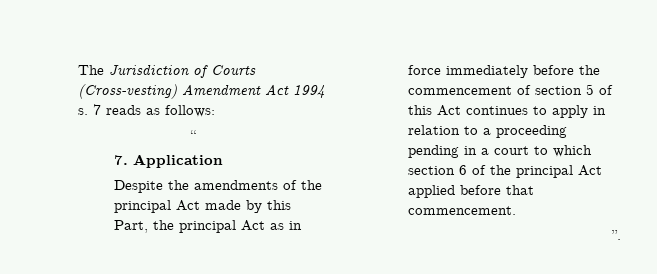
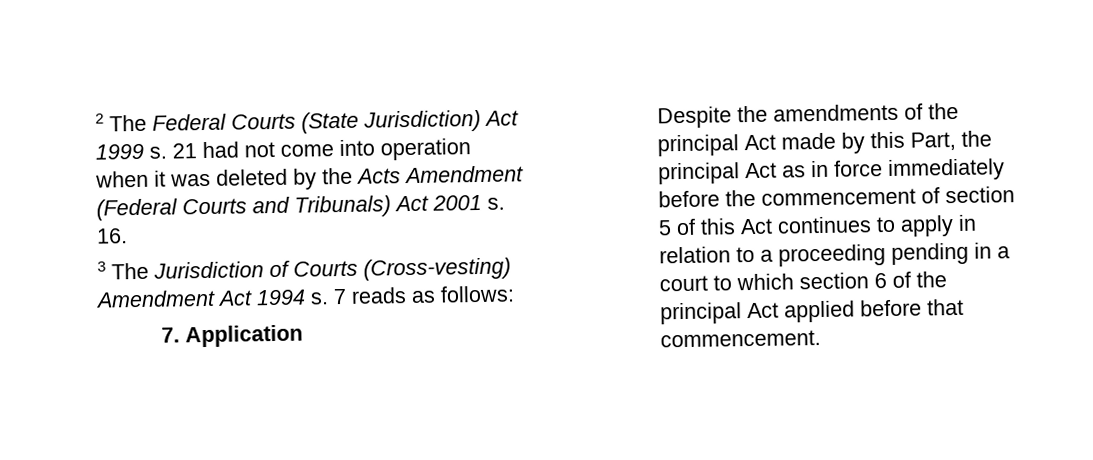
- The Jurisdiction of Courts (Cross-vesting) Amendment Act 1994 s.
+ 2 The Federal Courts (State Jurisdiction) Act 1999 s. 21 had not come into operation when it was deleted by the Acts Amendment (Federal Courts and Tribunals) Act 2001 s. 16.
+ 3 The Jurisdiction of Courts (Cross-vesting) Amendment Act 1994 s.
- “
- ”.

